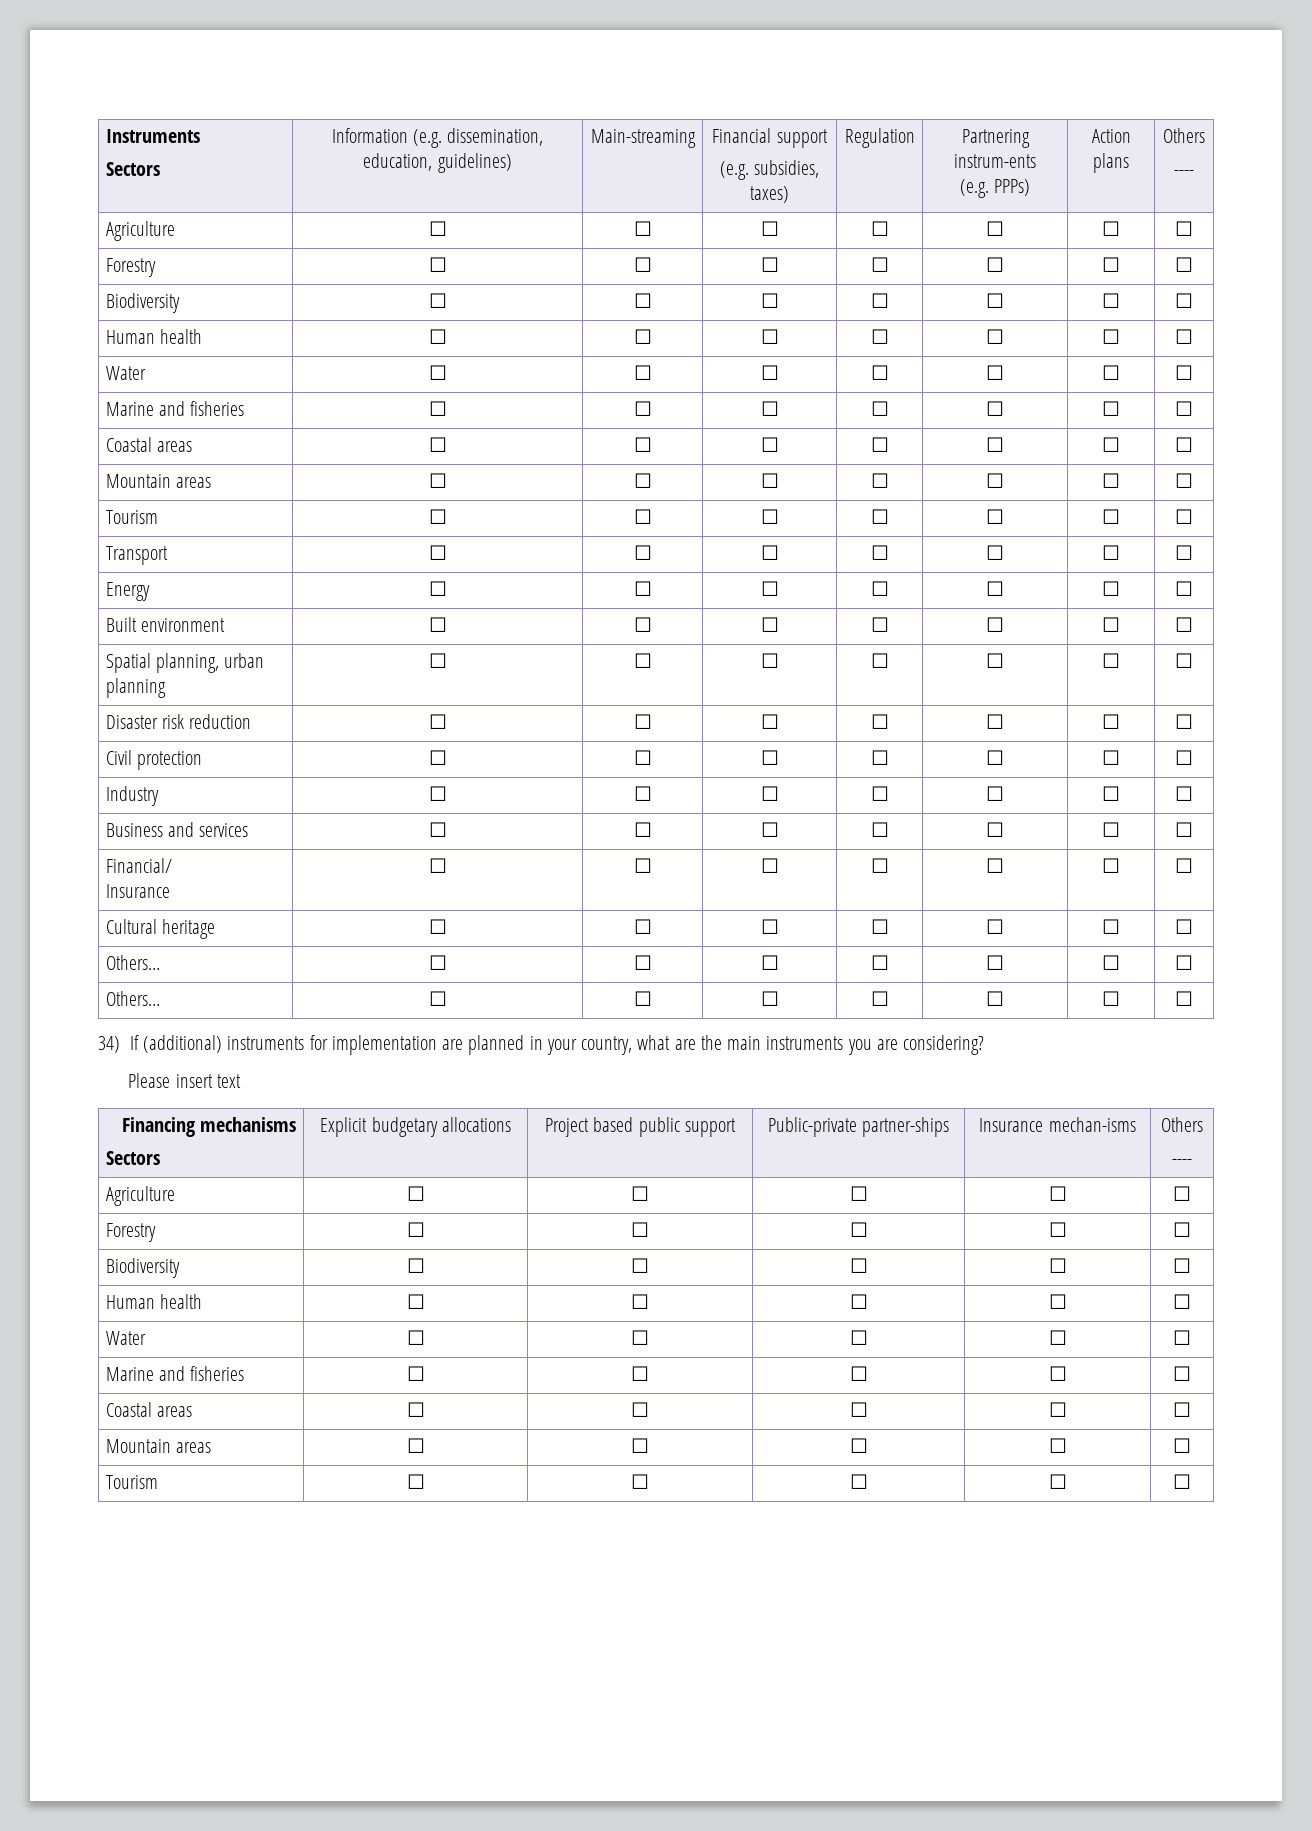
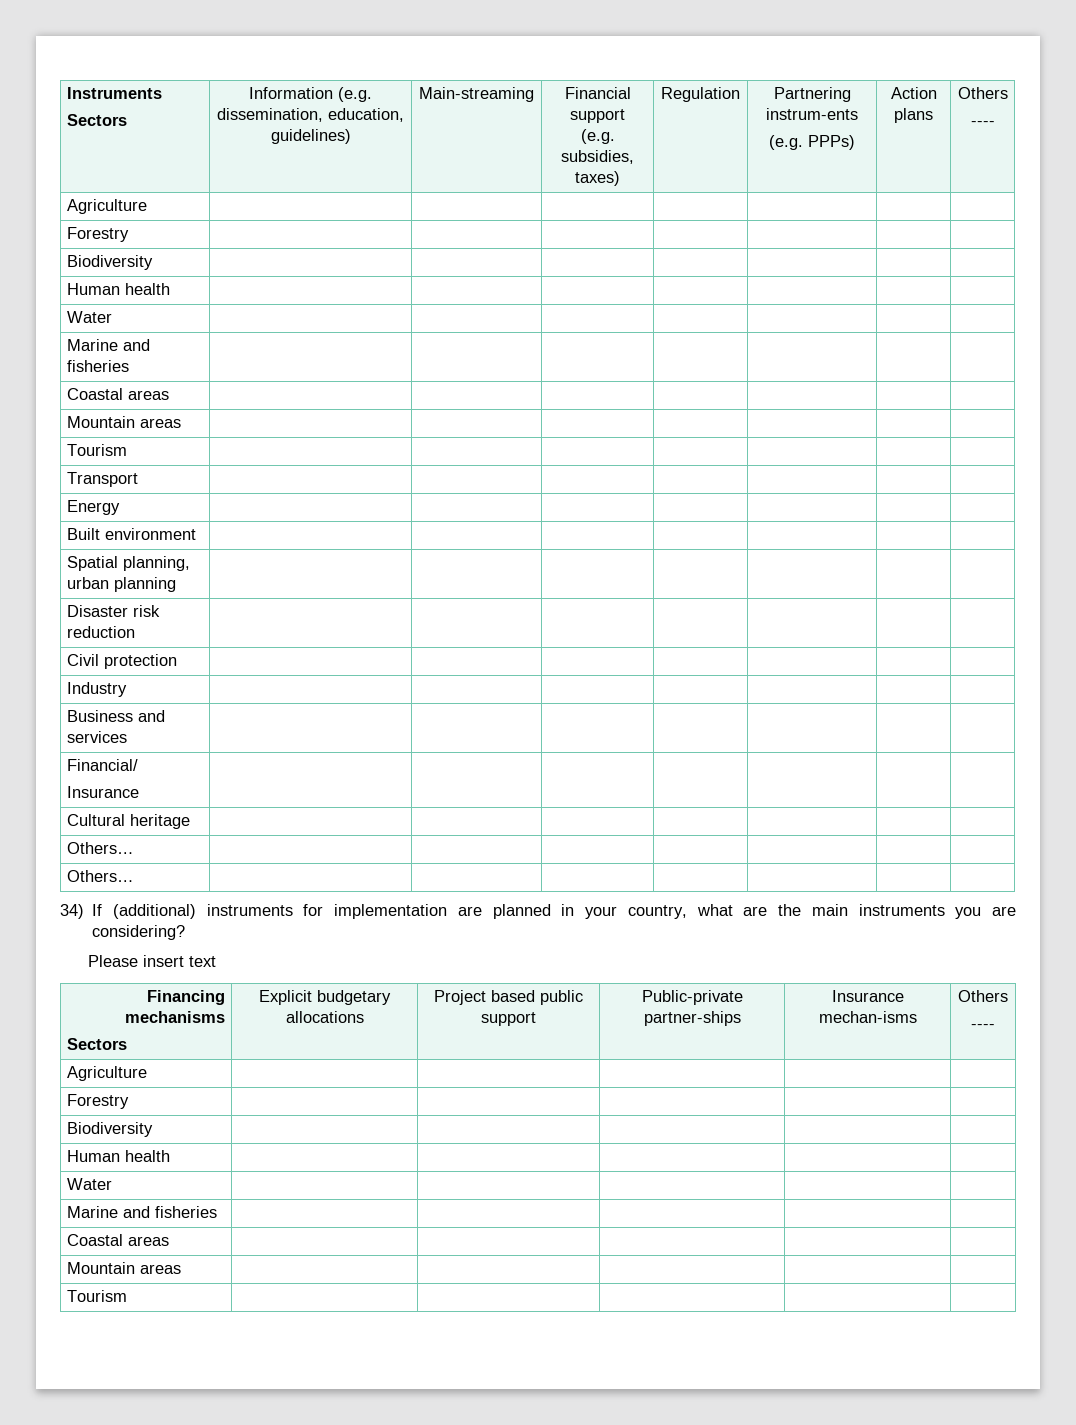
- Agriculture | ☐ | ☐ | ☐ | ☐ | ☐ | ☐ | ☐
- Forestry | ☐ | ☐ | ☐ | ☐ | ☐ | ☐ | ☐
- Biodiversity | ☐ | ☐ | ☐ | ☐ | ☐ | ☐ | ☐
- Human health | ☐ | ☐ | ☐ | ☐ | ☐ | ☐ | ☐
- Water | ☐ | ☐ | ☐ | ☐ | ☐ | ☐ | ☐
- Marine and fisheries | ☐ | ☐ | ☐ | ☐ | ☐ | ☐ | ☐
- Coastal areas | ☐ | ☐ | ☐ | ☐ | ☐ | ☐ | ☐
- Mountain areas | ☐ | ☐ | ☐ | ☐ | ☐ | ☐ | ☐
- Tourism | ☐ | ☐ | ☐ | ☐ | ☐ | ☐ | ☐
- Transport | ☐ | ☐ | ☐ | ☐ | ☐ | ☐ | ☐
- Energy | ☐ | ☐ | ☐ | ☐ | ☐ | ☐ | ☐
- Built environment | ☐ | ☐ | ☐ | ☐ | ☐ | ☐ | ☐
- Spatial planning, urban planning | ☐ | ☐ | ☐ | ☐ | ☐ | ☐ | ☐
- Disaster risk reduction | ☐ | ☐ | ☐ | ☐ | ☐ | ☐ | ☐
- Civil protection | ☐ | ☐ | ☐ | ☐ | ☐ | ☐ | ☐
- Industry | ☐ | ☐ | ☐ | ☐ | ☐ | ☐ | ☐
- Business and services | ☐ | ☐ | ☐ | ☐ | ☐ | ☐ | ☐
+ Agriculture | | | | | | |
+ Forestry | | | | | | |
+ Biodiversity | | | | | | |
+ Human health | | | | | | |
+ Water | | | | | | |
+ Marine and fisheries | | | | | | |
+ Coastal areas | | | | | | |
+ Mountain areas | | | | | | |
+ Tourism | | | | | | |
+ Transport | | | | | | |
+ Energy | | | | | | |
+ Built environment | | | | | | |
+ Spatial planning, urban planning | | | | | | |
+ Disaster risk reduction | | | | | | |
+ Civil protection | | | | | | |
+ Industry | | | | | | |
+ Business and services | | | | | | |
  Financial/
- Insurance | ☐ | ☐ | ☐ | ☐ | ☐ | ☐ | ☐
- Cultural heritage | ☐ | ☐ | ☐ | ☐ | ☐ | ☐ | ☐
- Others… | ☐ | ☐ | ☐ | ☐ | ☐ | ☐ | ☐
- Others… | ☐ | ☐ | ☐ | ☐ | ☐ | ☐ | ☐
+ Insurance | | | | | | |
+ Cultural heritage | | | | | | |
+ Others… | | | | | | |
+ Others… | | | | | | |
  Financing mechanisms
  Sectors | Explicit budgetary allocations | Project based public support | Public-private partner-ships | Insurance mechan-isms | Others
  ----
- Agriculture | ☐ | ☐ | ☐ | ☐ | ☐
- Forestry | ☐ | ☐ | ☐ | ☐ | ☐
- Biodiversity | ☐ | ☐ | ☐ | ☐ | ☐
- Human health | ☐ | ☐ | ☐ | ☐ | ☐
- Water | ☐ | ☐ | ☐ | ☐ | ☐
- Marine and fisheries | ☐ | ☐ | ☐ | ☐ | ☐
- Coastal areas | ☐ | ☐ | ☐ | ☐ | ☐
- Mountain areas | ☐ | ☐ | ☐ | ☐ | ☐
- Tourism | ☐ | ☐ | ☐ | ☐ | ☐
+ Agriculture | | | | |
+ Forestry | | | | |
+ Biodiversity | | | | |
+ Human health | | | | |
+ Water | | | | |
+ Marine and fisheries | | | | |
+ Coastal areas | | | | |
+ Mountain areas | | | | |
+ Tourism | | | | |

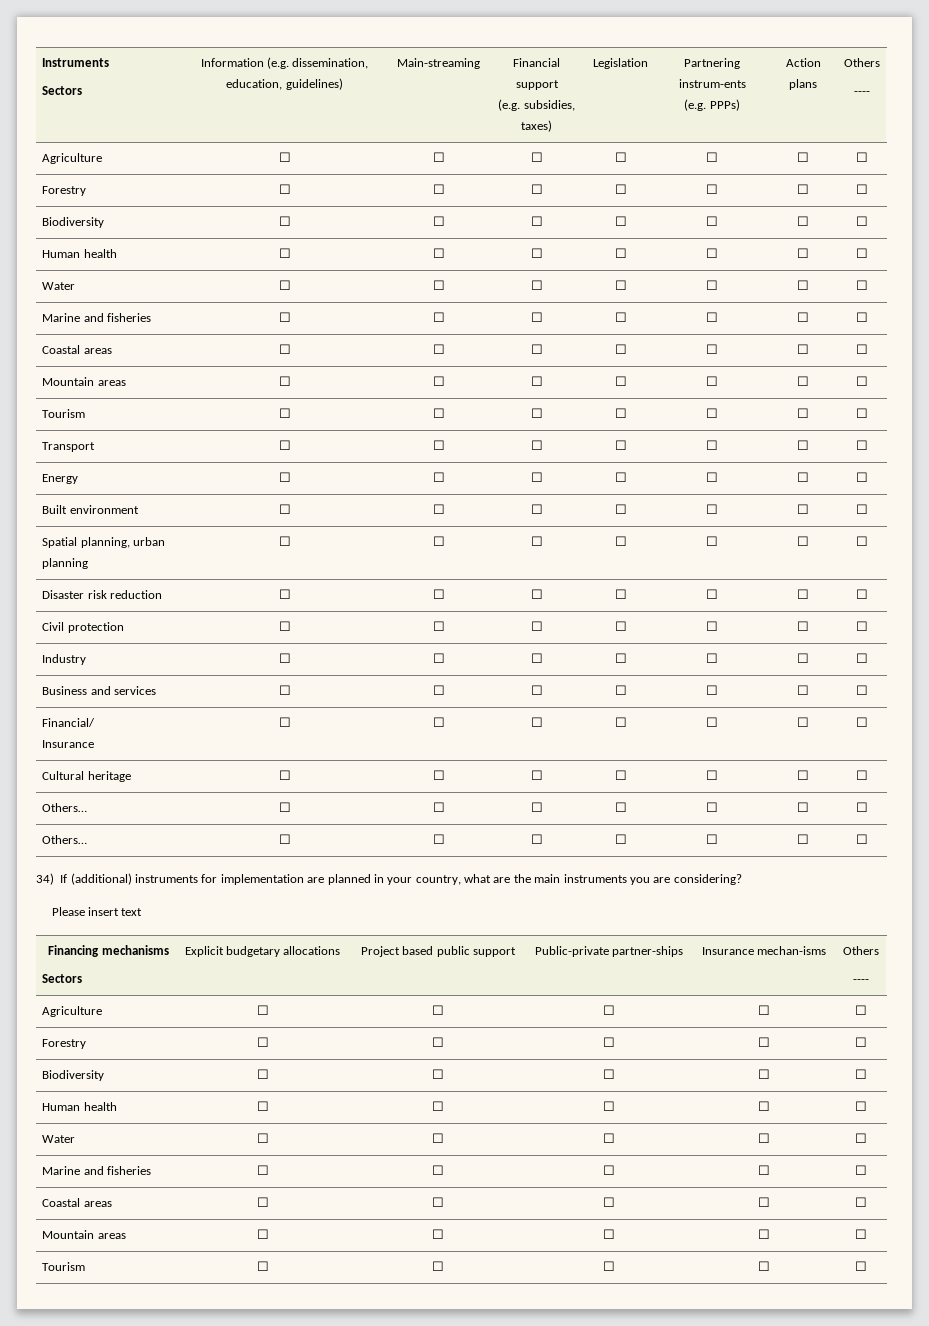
  Instruments
  Sectors | Information (e.g. dissemination, education, guidelines) | Main-streaming | Financial support
- (e.g. subsidies, taxes) | Regulation | Partnering instrum-ents
+ (e.g. subsidies, taxes) | Legislation | Partnering instrum-ents
- Agriculture | | | | | | |
- Forestry | | | | | | |
- Biodiversity | | | | | | |
- Human health | | | | | | |
- Water | | | | | | |
- Marine and fisheries | | | | | | |
- Coastal areas | | | | | | |
- Mountain areas | | | | | | |
- Tourism | | | | | | |
- Transport | | | | | | |
- Energy | | | | | | |
- Built environment | | | | | | |
- Spatial planning, urban planning | | | | | | |
- Disaster risk reduction | | | | | | |
- Civil protection | | | | | | |
- Industry | | | | | | |
- Business and services | | | | | | |
+ Agriculture | ☐ | ☐ | ☐ | ☐ | ☐ | ☐ | ☐
+ Forestry | ☐ | ☐ | ☐ | ☐ | ☐ | ☐ | ☐
+ Biodiversity | ☐ | ☐ | ☐ | ☐ | ☐ | ☐ | ☐
+ Human health | ☐ | ☐ | ☐ | ☐ | ☐ | ☐ | ☐
+ Water | ☐ | ☐ | ☐ | ☐ | ☐ | ☐ | ☐
+ Marine and fisheries | ☐ | ☐ | ☐ | ☐ | ☐ | ☐ | ☐
+ Coastal areas | ☐ | ☐ | ☐ | ☐ | ☐ | ☐ | ☐
+ Mountain areas | ☐ | ☐ | ☐ | ☐ | ☐ | ☐ | ☐
+ Tourism | ☐ | ☐ | ☐ | ☐ | ☐ | ☐ | ☐
+ Transport | ☐ | ☐ | ☐ | ☐ | ☐ | ☐ | ☐
+ Energy | ☐ | ☐ | ☐ | ☐ | ☐ | ☐ | ☐
+ Built environment | ☐ | ☐ | ☐ | ☐ | ☐ | ☐ | ☐
+ Spatial planning, urban planning | ☐ | ☐ | ☐ | ☐ | ☐ | ☐ | ☐
+ Disaster risk reduction | ☐ | ☐ | ☐ | ☐ | ☐ | ☐ | ☐
+ Civil protection | ☐ | ☐ | ☐ | ☐ | ☐ | ☐ | ☐
+ Industry | ☐ | ☐ | ☐ | ☐ | ☐ | ☐ | ☐
+ Business and services | ☐ | ☐ | ☐ | ☐ | ☐ | ☐ | ☐
  Financial/
- Insurance | | | | | | |
- Cultural heritage | | | | | | |
- Others… | | | | | | |
- Others… | | | | | | |
+ Insurance | ☐ | ☐ | ☐ | ☐ | ☐ | ☐ | ☐
+ Cultural heritage | ☐ | ☐ | ☐ | ☐ | ☐ | ☐ | ☐
+ Others… | ☐ | ☐ | ☐ | ☐ | ☐ | ☐ | ☐
+ Others… | ☐ | ☐ | ☐ | ☐ | ☐ | ☐ | ☐
  Financing mechanisms
  Sectors | Explicit budgetary allocations | Project based public support | Public-private partner-ships | Insurance mechan-isms | Others
  ----
- Agriculture | | | | |
- Forestry | | | | |
- Biodiversity | | | | |
- Human health | | | | |
- Water | | | | |
- Marine and fisheries | | | | |
- Coastal areas | | | | |
- Mountain areas | | | | |
- Tourism | | | | |
+ Agriculture | ☐ | ☐ | ☐ | ☐ | ☐
+ Forestry | ☐ | ☐ | ☐ | ☐ | ☐
+ Biodiversity | ☐ | ☐ | ☐ | ☐ | ☐
+ Human health | ☐ | ☐ | ☐ | ☐ | ☐
+ Water | ☐ | ☐ | ☐ | ☐ | ☐
+ Marine and fisheries | ☐ | ☐ | ☐ | ☐ | ☐
+ Coastal areas | ☐ | ☐ | ☐ | ☐ | ☐
+ Mountain areas | ☐ | ☐ | ☐ | ☐ | ☐
+ Tourism | ☐ | ☐ | ☐ | ☐ | ☐

